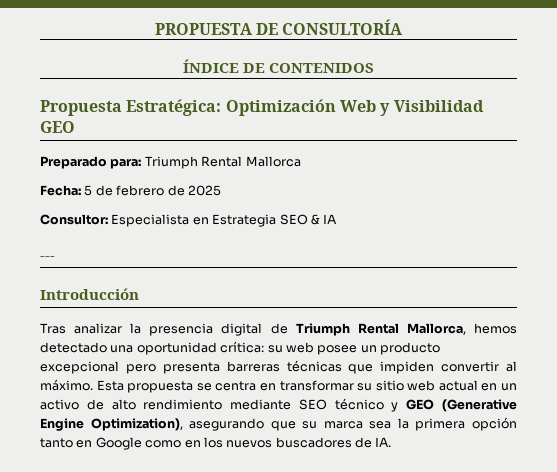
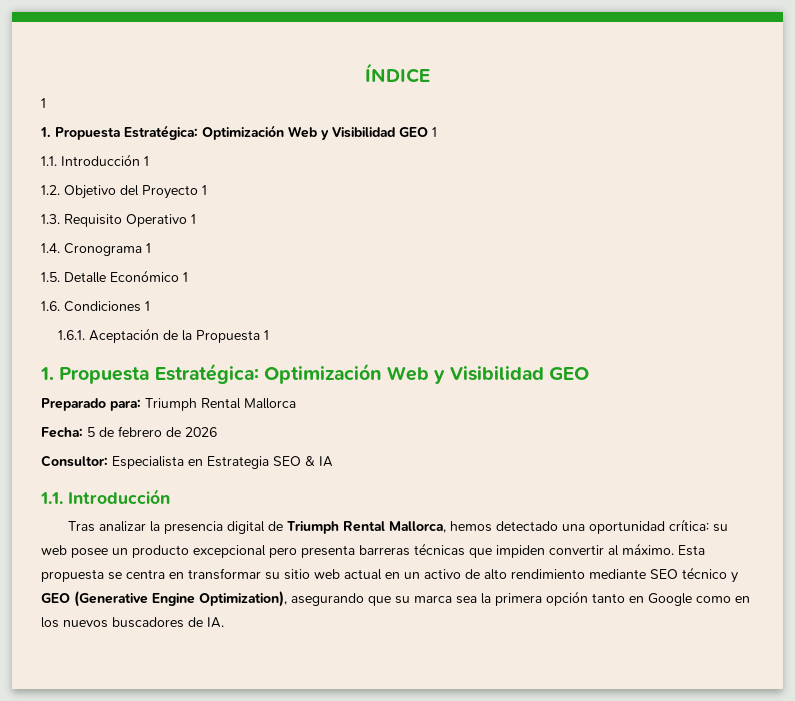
- PROPUESTA DE CONSULTORÍA
- ÍNDICE DE CONTENIDOS
- Propuesta Estratégica: Optimización Web y Visibilidad GEO
+ ÍNDICE
+ 1
+ 1. Propuesta Estratégica: Optimización Web y Visibilidad GEO 1
+ 1.1. Introducción 1
+ 1.2. Objetivo del Proyecto 1
+ 1.3. Requisito Operativo 1
+ 1.4. Cronograma 1
+ 1.5. Detalle Económico 1
+ 1.6. Condiciones 1
+ 1.6.1. Aceptación de la Propuesta 1
+ 1. Propuesta Estratégica: Optimización Web y Visibilidad GEO
- Fecha: 5 de febrero de 2025
+ Fecha: 5 de febrero de 2026
  Consultor: Especialista en Estrategia SEO & IA
- ---
- Introducción
+ 1.1. Introducción

